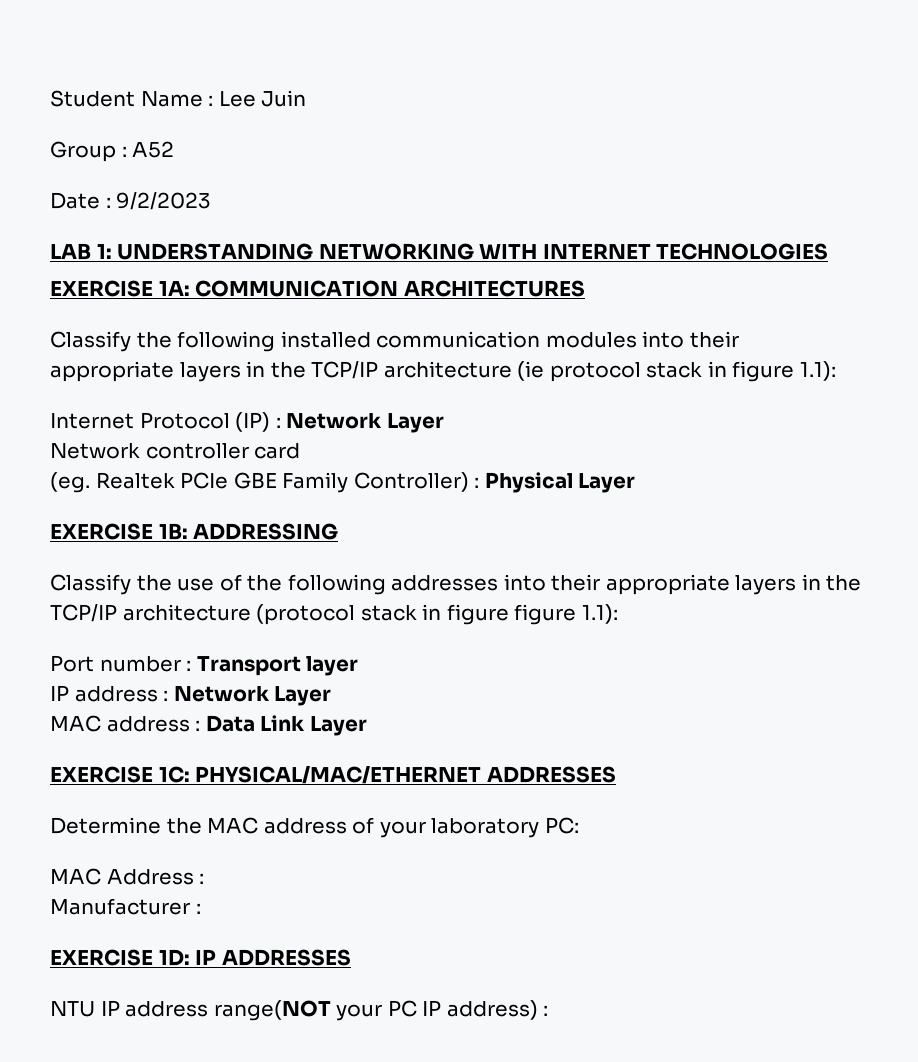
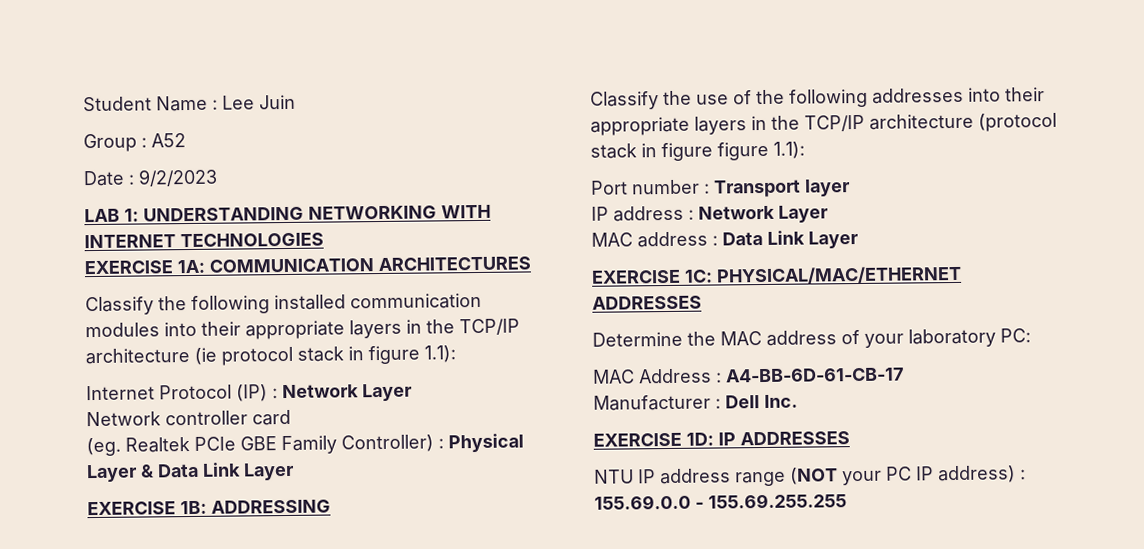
- (eg. Realtek PCIe GBE Family Controller) : Physical Layer
+ (eg. Realtek PCIe GBE Family Controller) : Physical Layer & Data Link Layer
- MAC Address :
+ MAC Address : A4-BB-6D-61-CB-17
- Manufacturer :
+ Manufacturer : Dell Inc.
- NTU IP address range(NOT your PC IP address) :
+ NTU IP address range (NOT your PC IP address) : 155.69.0.0 - 155.69.255.255

